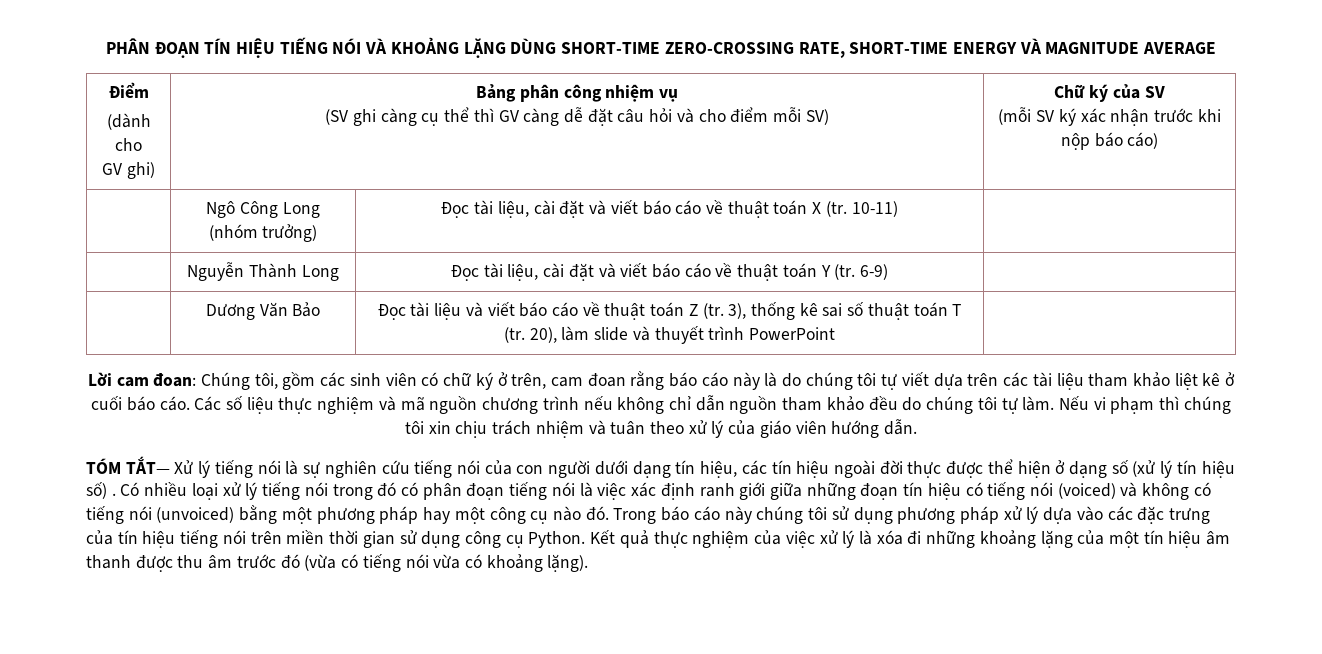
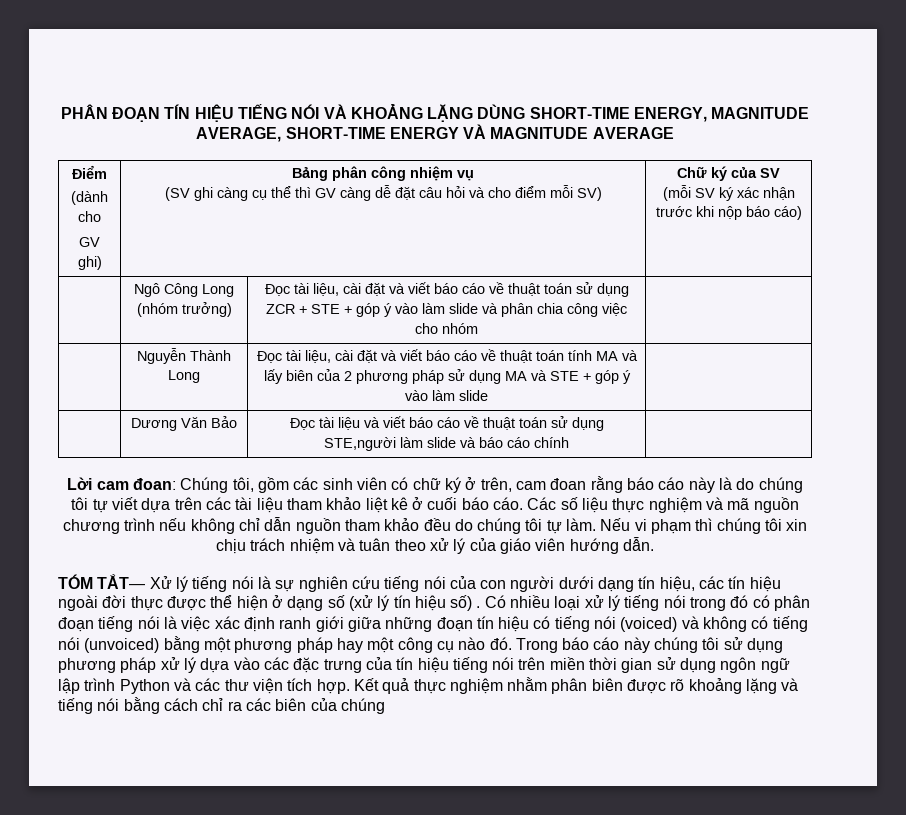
- PHÂN ĐOẠN TÍN HIỆU TIẾNG NÓI VÀ KHOẢNG LẶNG DÙNG SHORT-TIME ZERO-CROSSING RATE, SHORT-TIME ENERGY VÀ MAGNITUDE AVERAGE
+ PHÂN ĐOẠN TÍN HIỆU TIẾNG NÓI VÀ KHOẢNG LẶNG DÙNG SHORT-TIME ENERGY, MAGNITUDE AVERAGE, SHORT-TIME ENERGY VÀ MAGNITUDE AVERAGE
- | Ngô Công Long (nhóm trưởng) | Đọc tài liệu, cài đặt và viết báo cáo về thuật toán X (tr. 10-11) |
+ | Ngô Công Long (nhóm trưởng) | Đọc tài liệu, cài đặt và viết báo cáo về thuật toán sử dụng ZCR + STE + góp ý vào làm slide và phân chia công việc cho nhóm |
- | Nguyễn Thành Long | Đọc tài liệu, cài đặt và viết báo cáo về thuật toán Y (tr. 6-9) |
+ | Nguyễn Thành Long | Đọc tài liệu, cài đặt và viết báo cáo về thuật toán tính MA và lấy biên của 2 phương pháp sử dụng MA và STE + góp ý vào làm slide |
- | Dương Văn Bảo | Đọc tài liệu và viết báo cáo về thuật toán Z (tr. 3), thống kê sai số thuật toán T (tr. 20), làm slide và thuyết trình PowerPoint |
+ | Dương Văn Bảo | Đọc tài liệu và viết báo cáo về thuật toán sử dụng STE,người làm slide và báo cáo chính |
- Trong báo cáo này chúng tôi sử dụng phương pháp xử lý dựa vào các đặc trưng của tín hiệu tiếng nói trên miền thời gian sử dụng công cụ Python. Kết quả thực nghiệm của việc xử lý là xóa đi những khoảng lặng của một tín hiệu âm thanh được thu âm trước đó (vừa có tiếng nói vừa có khoảng lặng).
+ Trong báo cáo này chúng tôi sử dụng phương pháp xử lý dựa vào các đặc trưng của tín hiệu tiếng nói trên miền thời gian sử dụng ngôn ngữ lập trình Python và các thư viện tích hợp. Kết quả thực nghiệm nhằm phân biên được rõ khoảng lặng và tiếng nói bằng cách chỉ ra các biên của chúng

